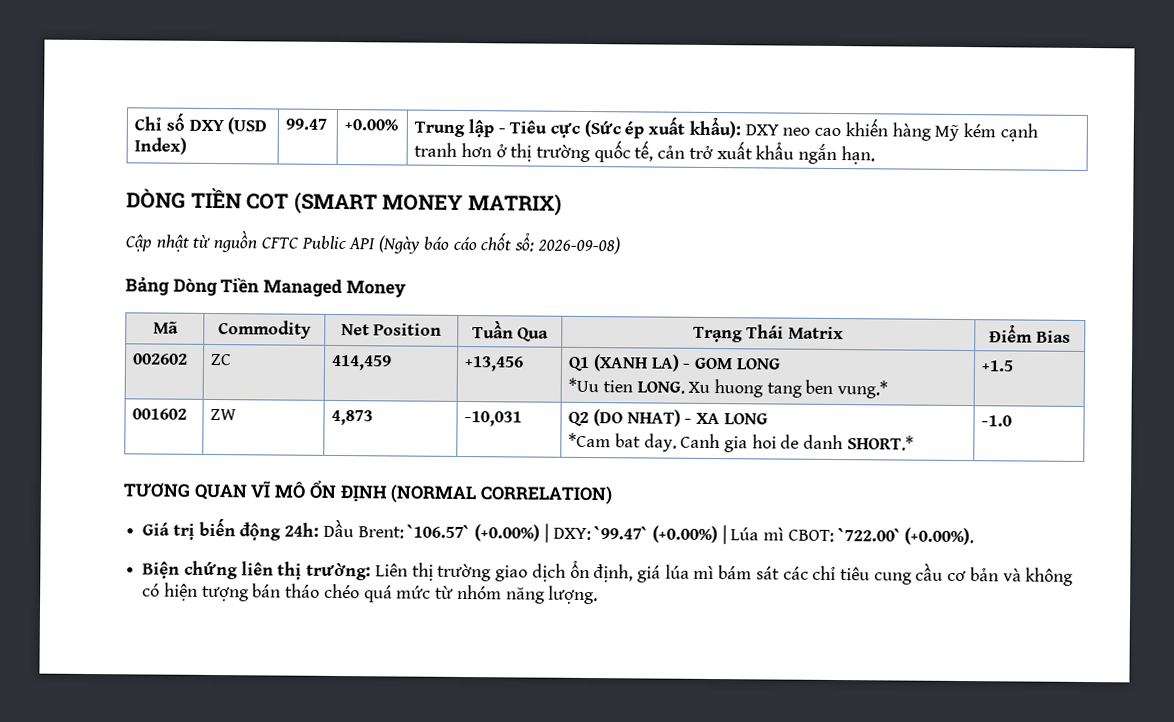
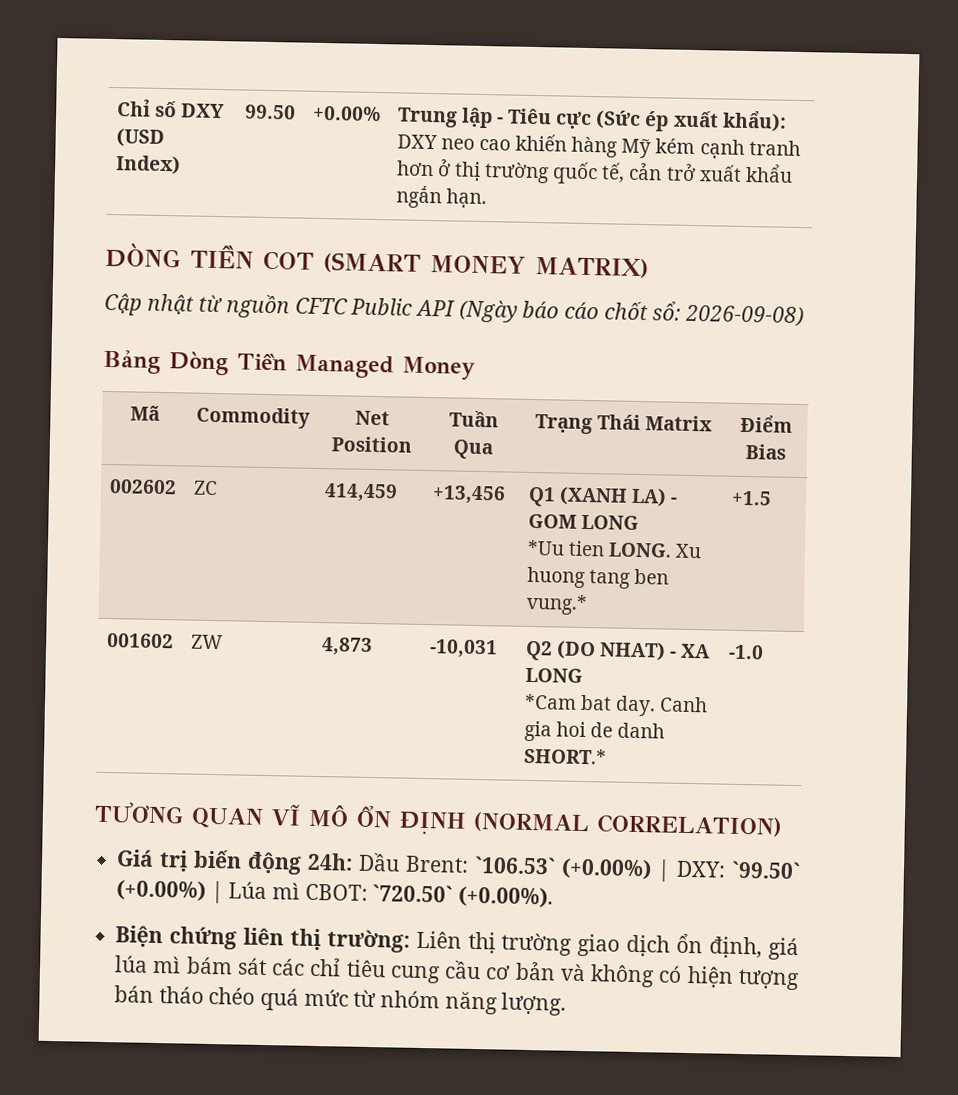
- Chỉ số DXY (USD Index) | 99.47 | +0.00% | Trung lập - Tiêu cực (Sức ép xuất khẩu): DXY neo cao khiến hàng Mỹ kém cạnh tranh hơn ở thị trường quốc tế, cản trở xuất khẩu ngắn hạn.
+ Chỉ số DXY (USD Index) | 99.50 | +0.00% | Trung lập - Tiêu cực (Sức ép xuất khẩu): DXY neo cao khiến hàng Mỹ kém cạnh tranh hơn ở thị trường quốc tế, cản trở xuất khẩu ngắn hạn.
- Giá trị biến động 24h: Dầu Brent: `106.57` (+0.00%) | DXY: `99.47` (+0.00%) | Lúa mì CBOT: `722.00` (+0.00%).
+ Giá trị biến động 24h: Dầu Brent: `106.53` (+0.00%) | DXY: `99.50` (+0.00%) | Lúa mì CBOT: `720.50` (+0.00%).

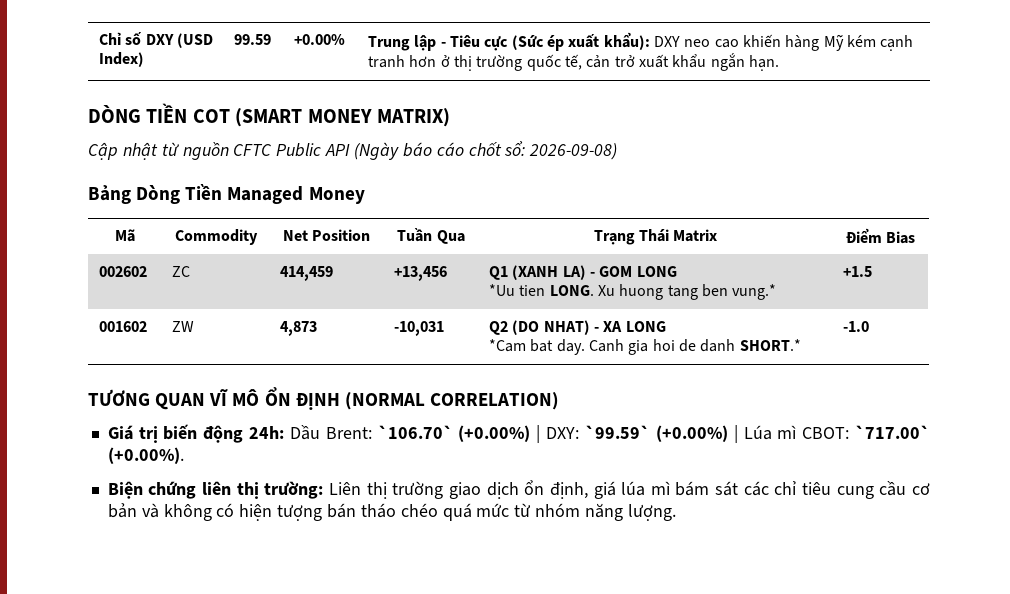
- Chỉ số DXY (USD Index) | 99.50 | +0.00% | Trung lập - Tiêu cực (Sức ép xuất khẩu): DXY neo cao khiến hàng Mỹ kém cạnh tranh hơn ở thị trường quốc tế, cản trở xuất khẩu ngắn hạn.
+ Chỉ số DXY (USD Index) | 99.59 | +0.00% | Trung lập - Tiêu cực (Sức ép xuất khẩu): DXY neo cao khiến hàng Mỹ kém cạnh tranh hơn ở thị trường quốc tế, cản trở xuất khẩu ngắn hạn.
- Giá trị biến động 24h: Dầu Brent: `106.53` (+0.00%) | DXY: `99.50` (+0.00%) | Lúa mì CBOT: `720.50` (+0.00%).
+ Giá trị biến động 24h: Dầu Brent: `106.70` (+0.00%) | DXY: `99.59` (+0.00%) | Lúa mì CBOT: `717.00` (+0.00%).

